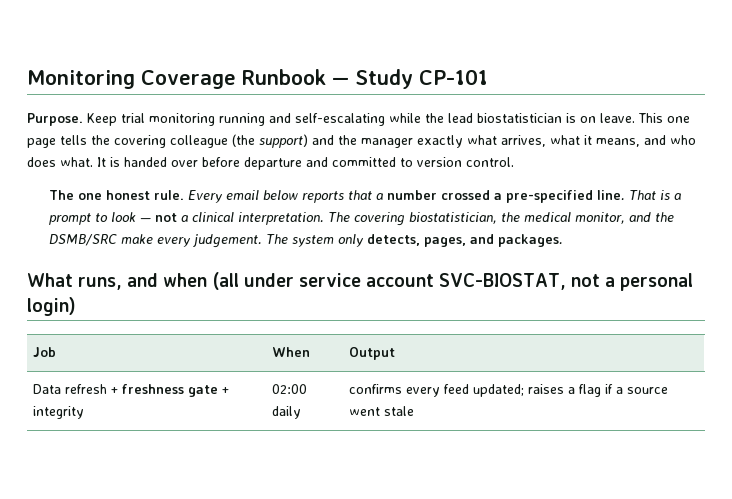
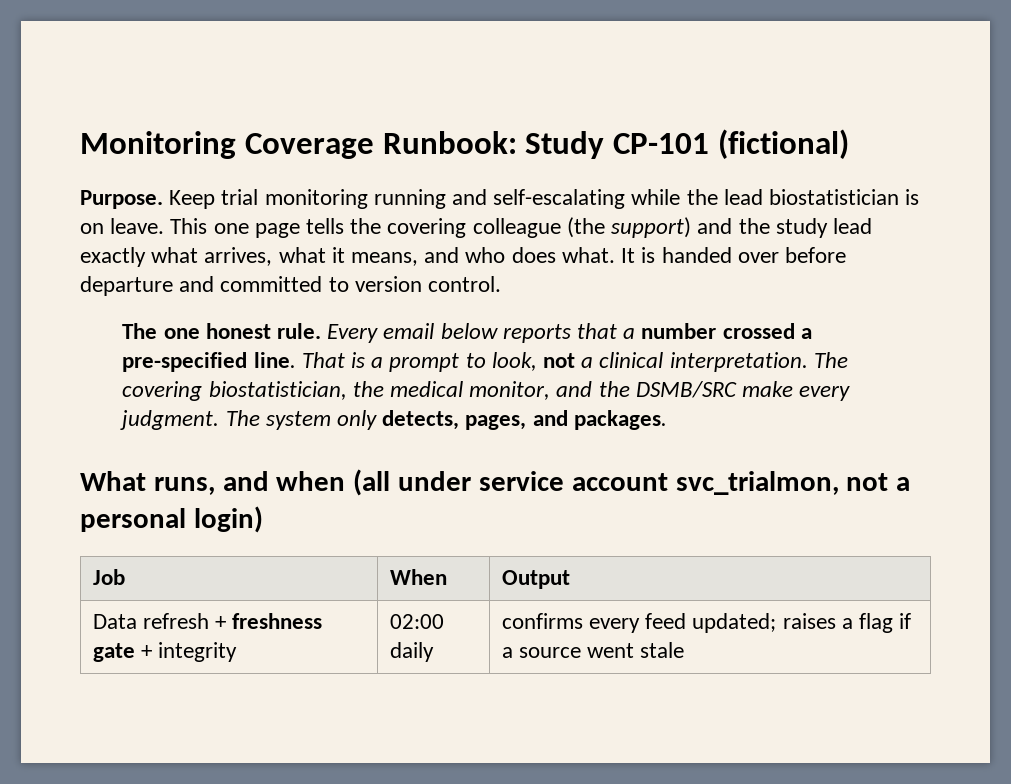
- Monitoring Coverage Runbook — Study CP-101
+ Monitoring Coverage Runbook: Study CP-101 (fictional)
- This one page tells the covering colleague (the support) and the manager exactly what arrives, what it means, and who does what.
+ This one page tells the covering colleague (the support) and the study lead exactly what arrives, what it means, and who does what.
- That is a prompt to look — not a clinical interpretation.
+ That is a prompt to look, not a clinical interpretation.
- The covering biostatistician, the medical monitor, and the DSMB/SRC make every judgement.
+ The covering biostatistician, the medical monitor, and the DSMB/SRC make every judgment.
- What runs, and when (all under service account SVC-BIOSTAT, not a personal login)
+ What runs, and when (all under service account svc_trialmon, not a personal login)

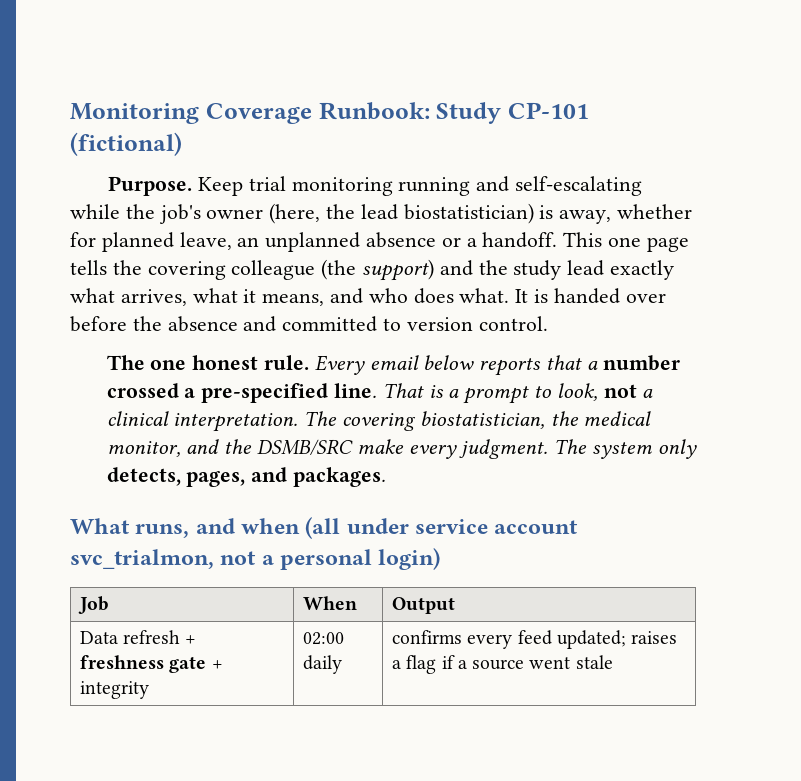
- Keep trial monitoring running and self-escalating while the lead biostatistician is on leave.
+ Keep trial monitoring running and self-escalating while the job's owner (here, the lead biostatistician) is away, whether for planned leave, an unplanned absence or a handoff.
- It is handed over before departure and committed to version control.
+ It is handed over before the absence and committed to version control.

